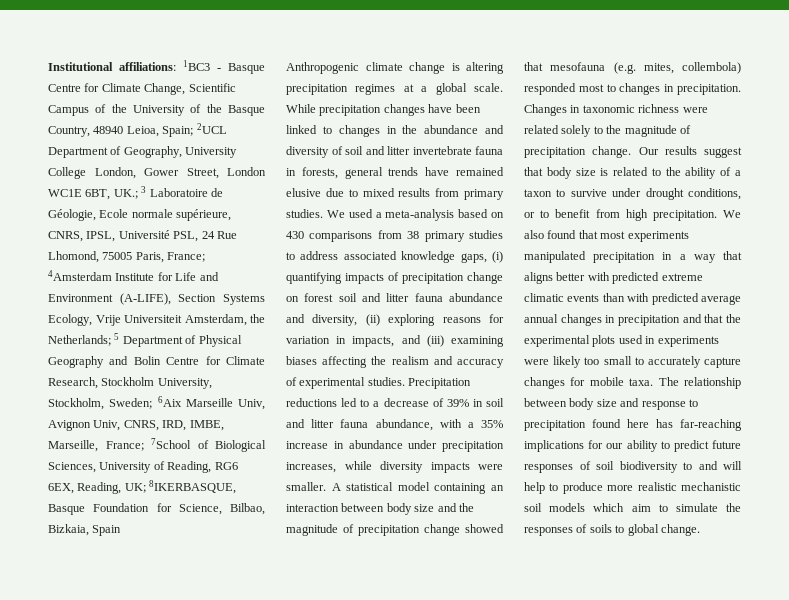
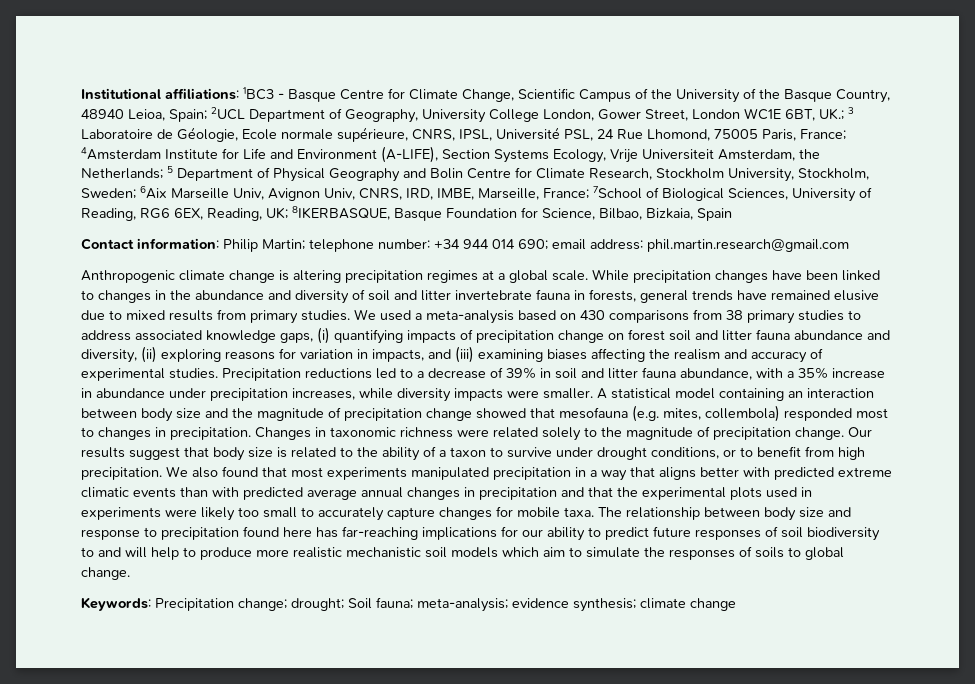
+ Contact information: Philip Martin; telephone number: +34 944 014 690; email address: phil.martin.research@gmail.com
+ Keywords: Precipitation change; drought; Soil fauna; meta-analysis; evidence synthesis; climate change

